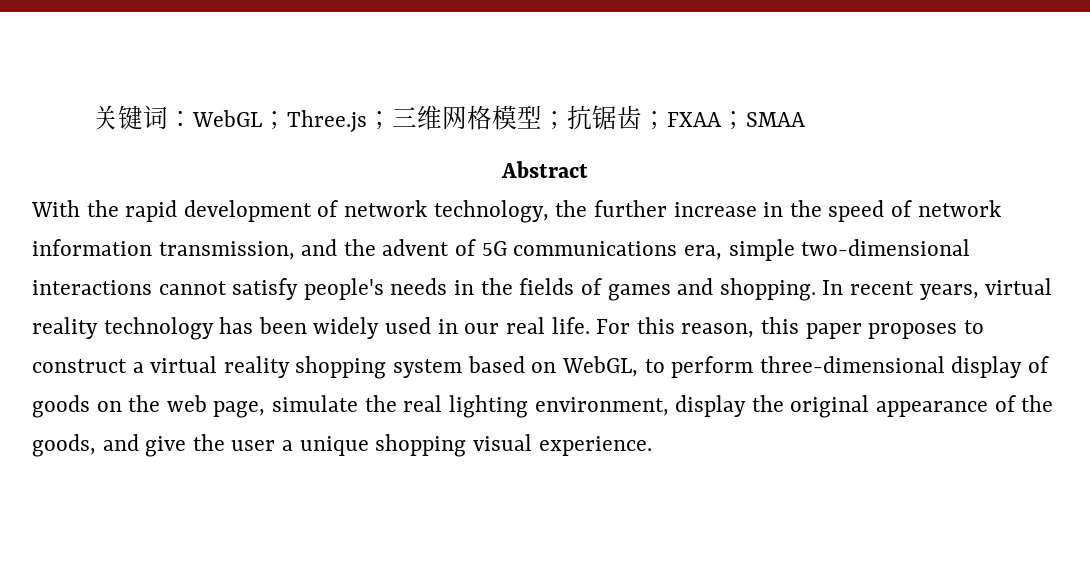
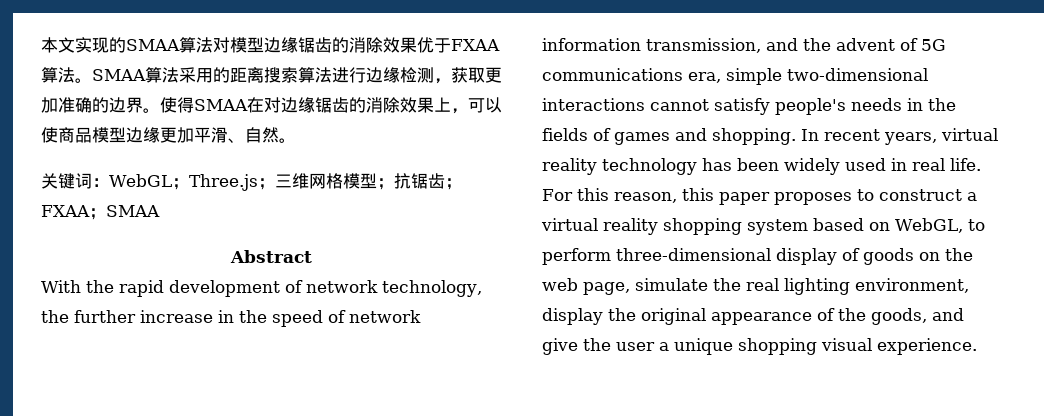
+ 本文实现的SMAA算法对模型边缘锯齿的消除效果优于FXAA算法。SMAA算法采用的距离搜索算法进行边缘检测，获取更加准确的边界。使得SMAA在对边缘锯齿的消除效果上，可以使商品模型边缘更加平滑、自然。
- In recent years, virtual reality technology has been widely used in our real life.
+ In recent years, virtual reality technology has been widely used in real life.

